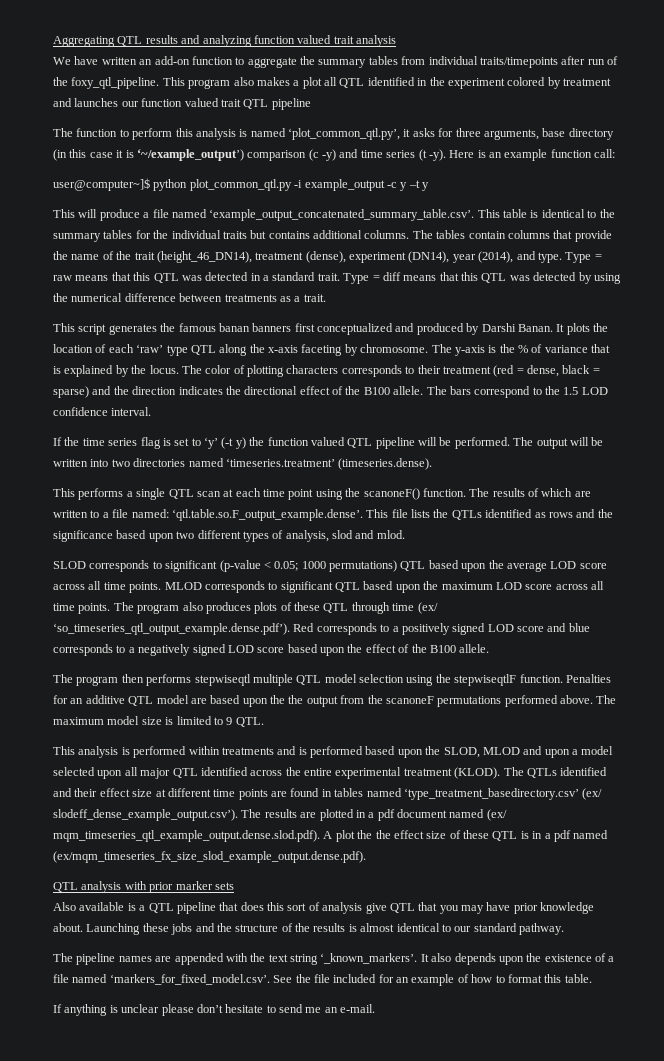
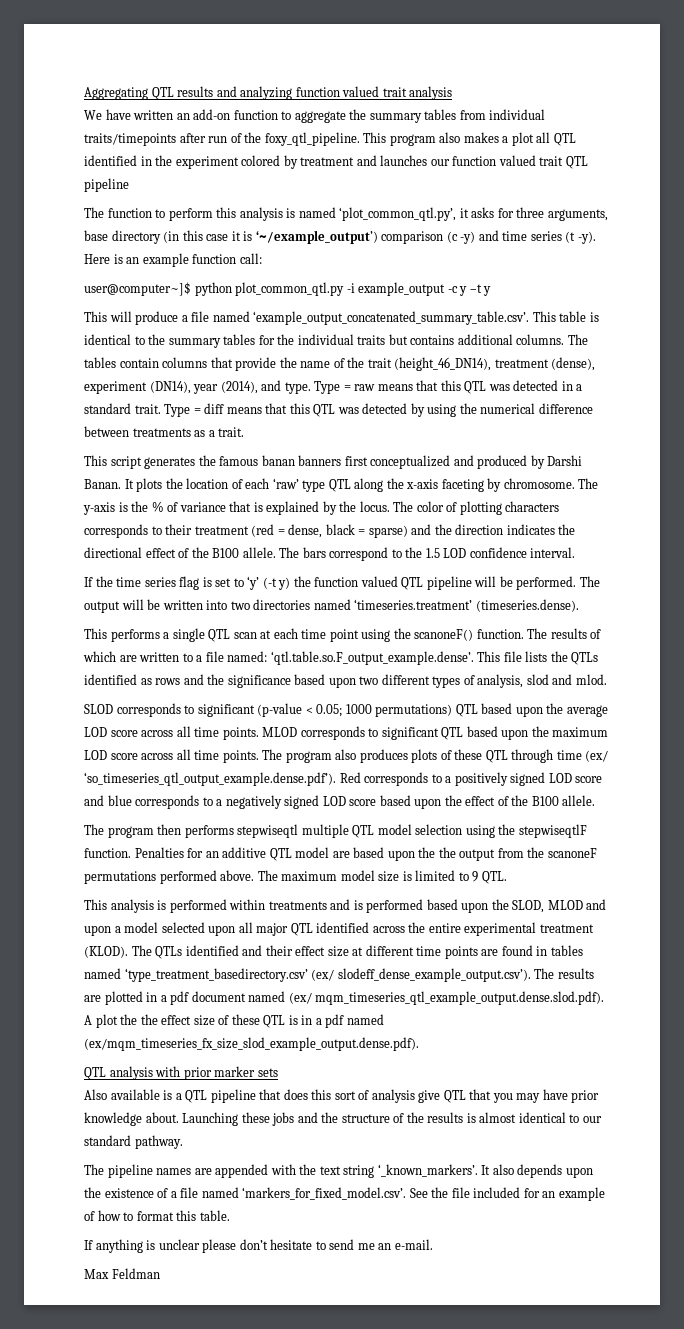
+ Max Feldman

